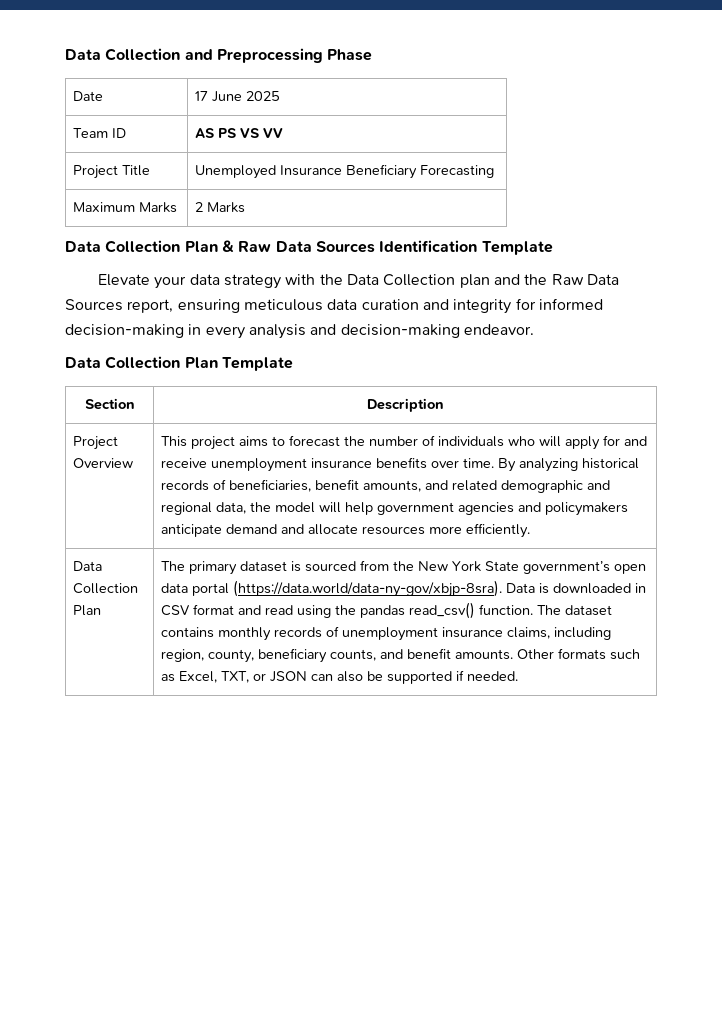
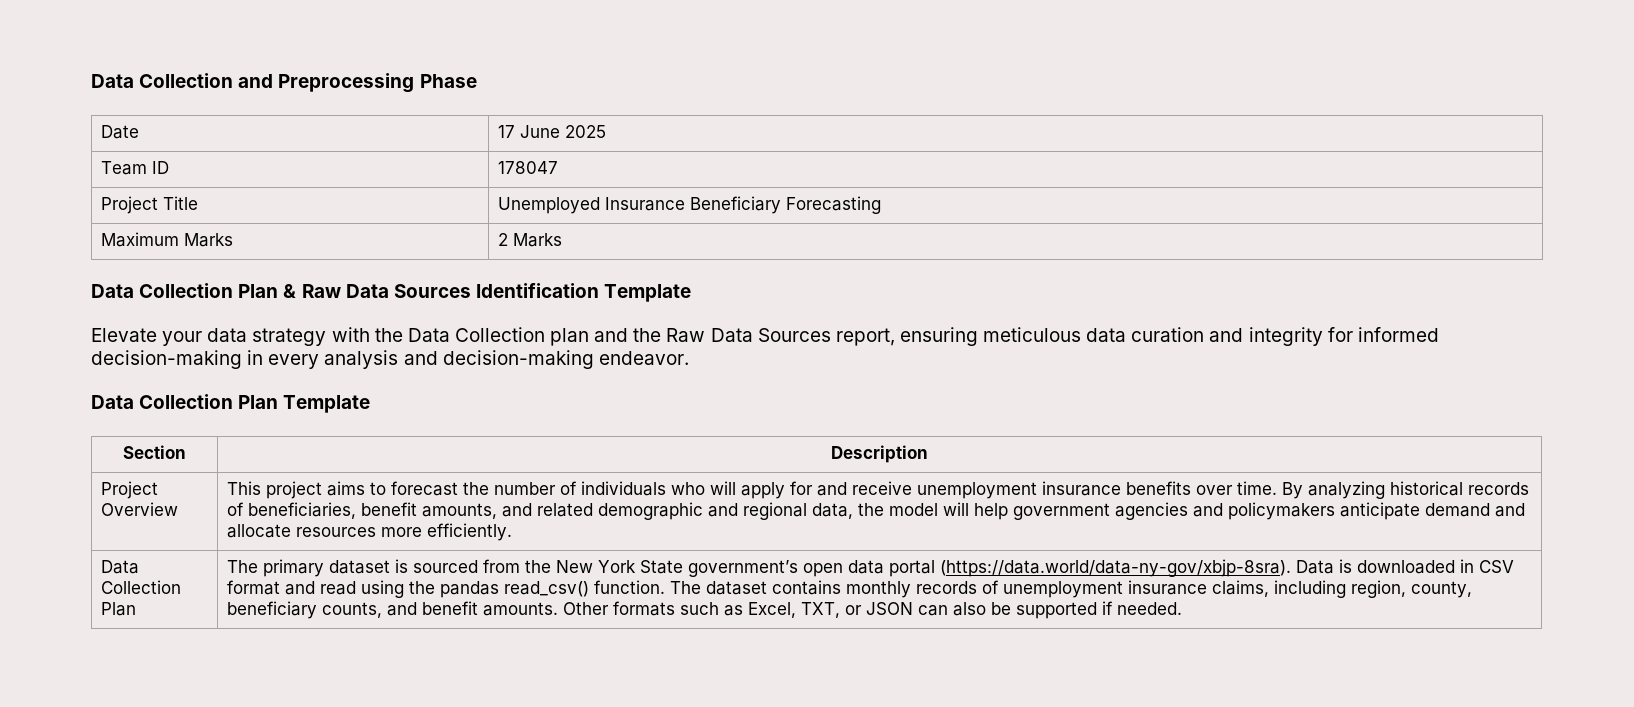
- Team ID | AS PS VS VV
+ Team ID | 178047

